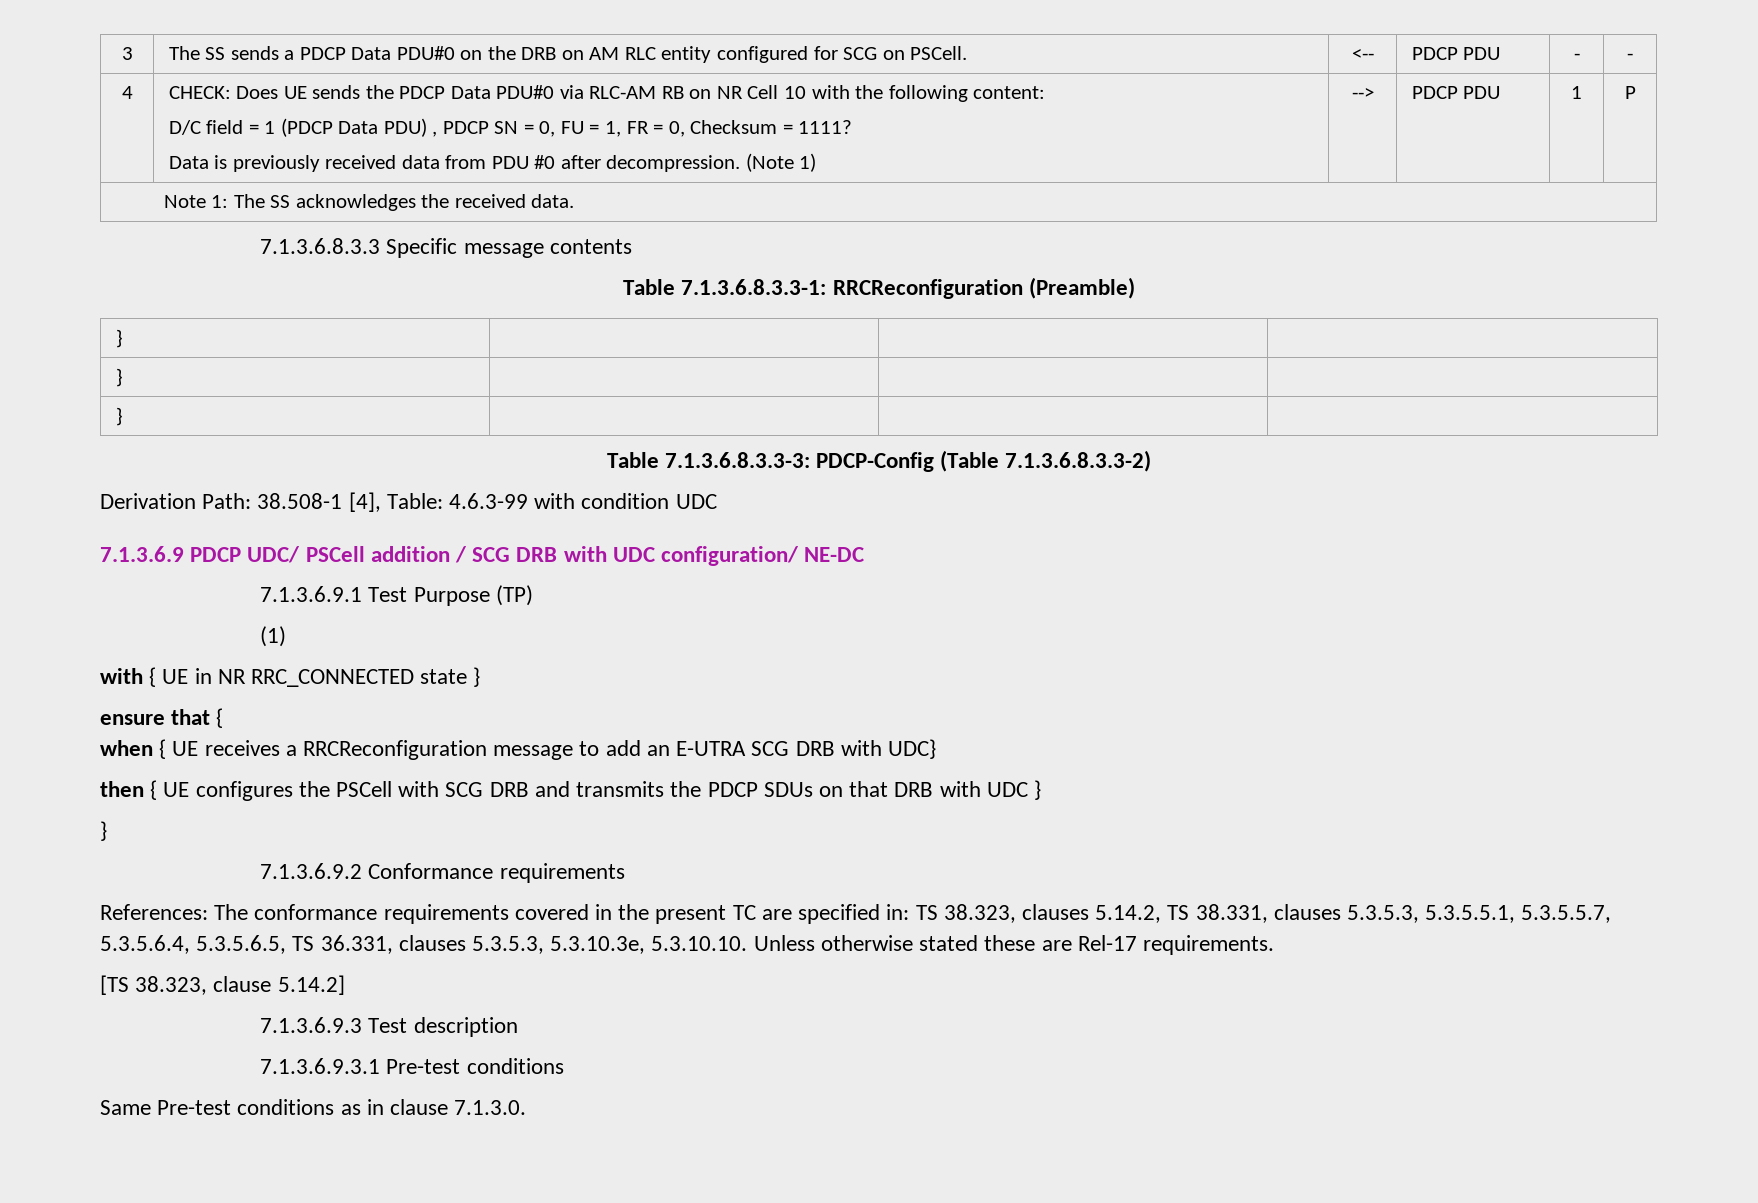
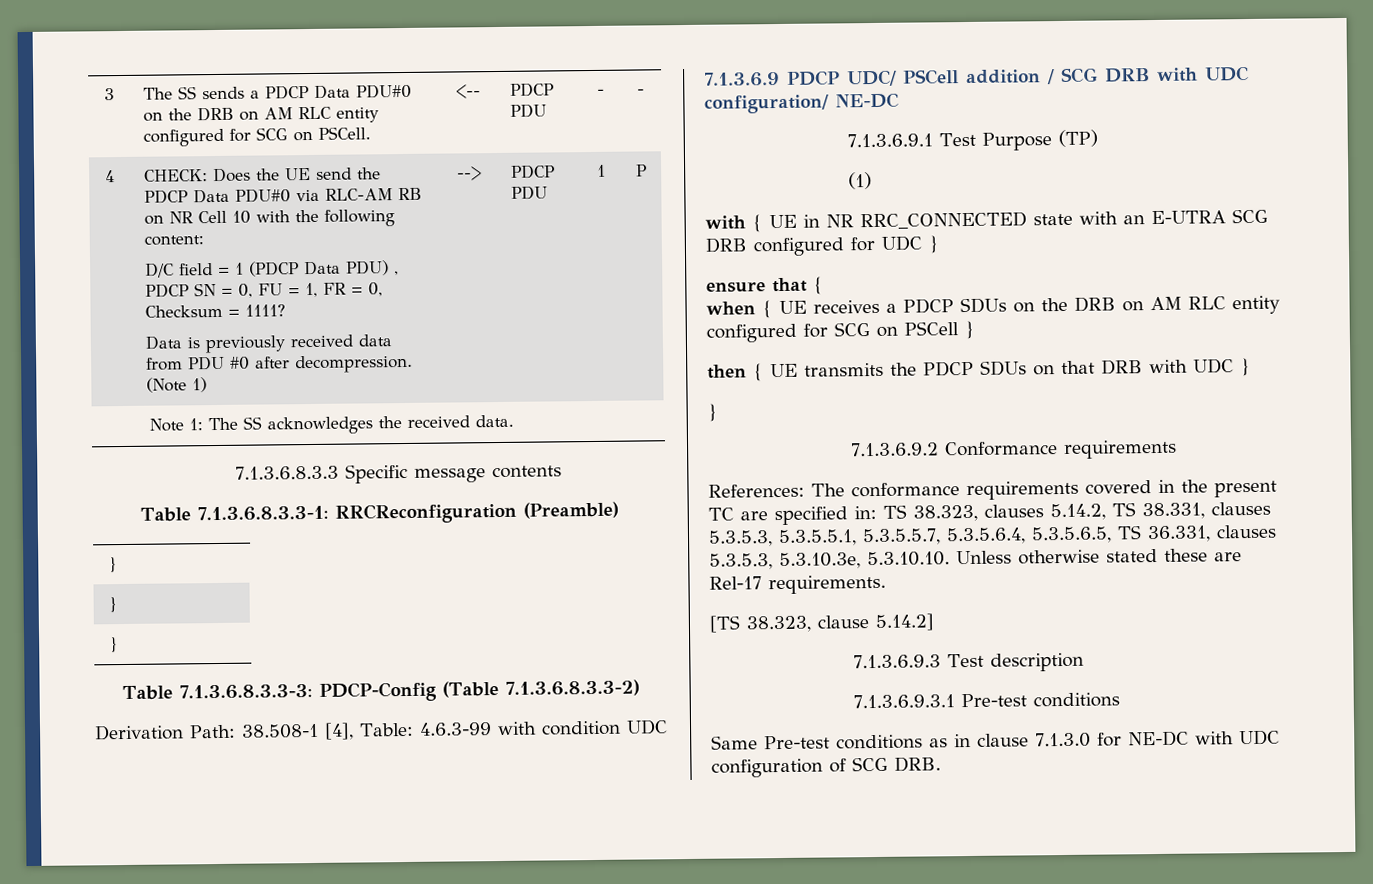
- CHECK: Does UE sends the PDCP Data PDU#0 via RLC-AM RB on NR Cell 10 with the following content:
+ CHECK: Does the UE send the PDCP Data PDU#0 via RLC-AM RB on NR Cell 10 with the following content:
- with { UE in NR RRC_CONNECTED state }
+ with { UE in NR RRC_CONNECTED state with an E-UTRA SCG DRB configured for UDC }
- when { UE receives a RRCReconfiguration message to add an E-UTRA SCG DRB with UDC}
- then { UE configures the PSCell with SCG DRB and transmits the PDCP SDUs on that DRB with UDC }
+ when { UE receives a PDCP SDUs on the DRB on AM RLC entity configured for SCG on PSCell }
+ then { UE transmits the PDCP SDUs on that DRB with UDC }
- Same Pre-test conditions as in clause 7.1.3.0.
+ Same Pre-test conditions as in clause 7.1.3.0 for NE-DC with UDC configuration of SCG DRB.

